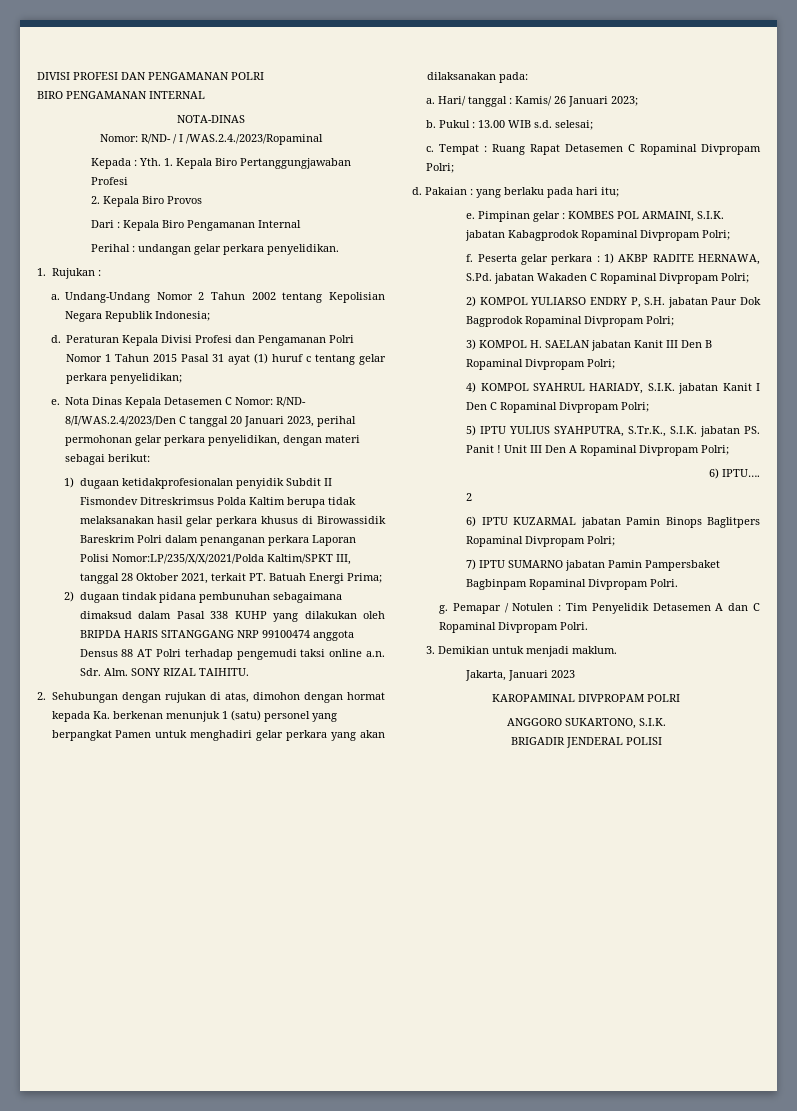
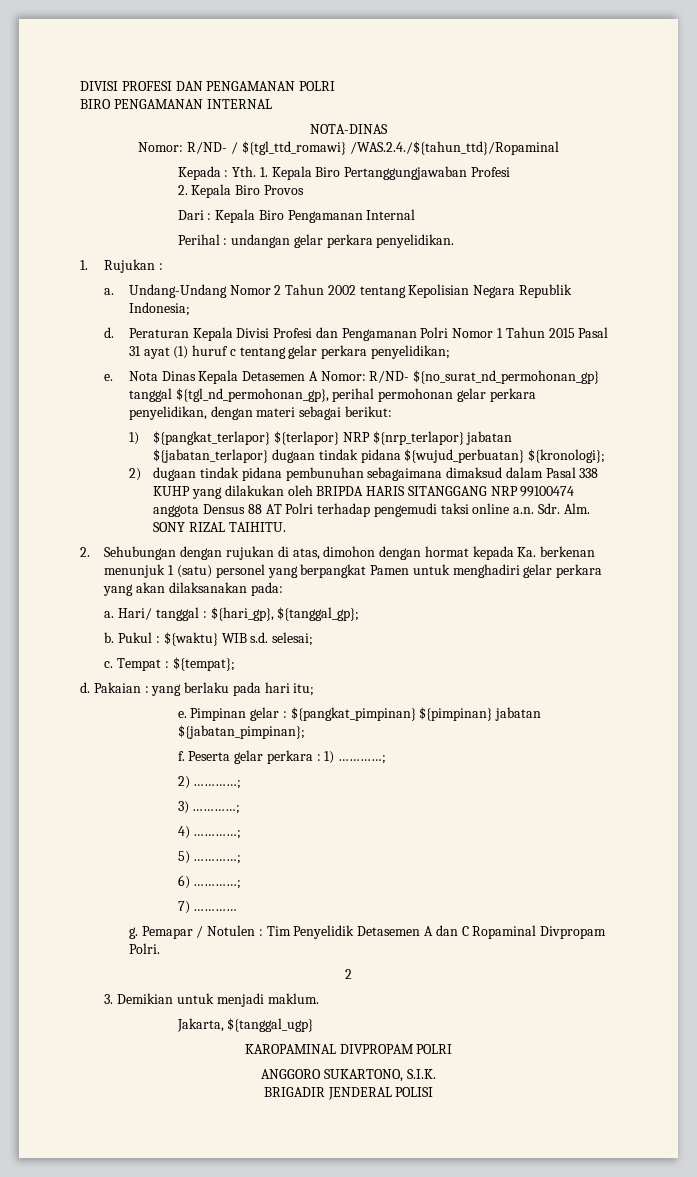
- Nomor: R/ND- / I /WAS.2.4./2023/Ropaminal
+ Nomor: R/ND- / ${tgl_ttd_romawi} /WAS.2.4./${tahun_ttd}/Ropaminal
- Nota Dinas Kepala Detasemen C Nomor: R/ND- 8/I/WAS.2.4/2023/Den C tanggal 20 Januari 2023, perihal permohonan gelar perkara penyelidikan, dengan materi sebagai berikut:
+ Nota Dinas Kepala Detasemen A Nomor: R/ND- ${no_surat_nd_permohonan_gp} tanggal ${tgl_nd_permohonan_gp}, perihal permohonan gelar perkara penyelidikan, dengan materi sebagai berikut:
- 1) dugaan ketidakprofesionalan penyidik Subdit II Fismondev Ditreskrimsus Polda Kaltim berupa tidak melaksanakan hasil gelar perkara khusus di Birowassidik Bareskrim Polri dalam penanganan perkara Laporan Polisi Nomor:LP/235/X/X/2021/Polda Kaltim/SPKT III, tanggal 28 Oktober 2021, terkait PT. Batuah Energi Prima;
+ 1) ${pangkat_terlapor} ${terlapor} NRP ${nrp_terlapor} jabatan ${jabatan_terlapor} dugaan tindak pidana ${wujud_perbuatan} ${kronologi};
- Hari/ tanggal : Kamis/ 26 Januari 2023;
+ Hari/ tanggal : ${hari_gp}, ${tanggal_gp};
- Pukul : 13.00 WIB s.d. selesai;
+ Pukul : ${waktu} WIB s.d. selesai;
- Tempat : Ruang Rapat Detasemen C Ropaminal Divpropam Polri;
+ Tempat : ${tempat};
- Pimpinan gelar : KOMBES POL ARMAINI, S.I.K. jabatan Kabagprodok Ropaminal Divpropam Polri;
+ Pimpinan gelar : ${pangkat_pimpinan} ${pimpinan} jabatan ${jabatan_pimpinan};
- Peserta gelar perkara : 1) AKBP RADITE HERNAWA, S.Pd. jabatan Wakaden C Ropaminal Divpropam Polri;
- 2) KOMPOL YULIARSO ENDRY P, S.H. jabatan Paur Dok Bagprodok Ropaminal Divpropam Polri;
- 3) KOMPOL H. SAELAN jabatan Kanit III Den B Ropaminal Divpropam Polri;
- 4) KOMPOL SYAHRUL HARIADY, S.I.K. jabatan Kanit I Den C Ropaminal Divpropam Polri;
- 5) IPTU YULIUS SYAHPUTRA, S.Tr.K., S.I.K. jabatan PS. Panit ! Unit III Den A Ropaminal Divpropam Polri;
- 6) IPTU….
- 2
- 6) IPTU KUZARMAL jabatan Pamin Binops Baglitpers Ropaminal Divpropam Polri;
- 7) IPTU SUMARNO jabatan Pamin Pampersbaket Bagbinpam Ropaminal Divpropam Polri.
+ Peserta gelar perkara : 1) …………;
+ 2) …………;
+ 3) …………;
+ 4) …………;
+ 5) …………;
+ 6) …………;
+ 7) …………
  Pemapar / Notulen : Tim Penyelidik Detasemen A dan C Ropaminal Divpropam Polri.
+ 2
- Jakarta, Januari 2023
+ Jakarta, ${tanggal_ugp}

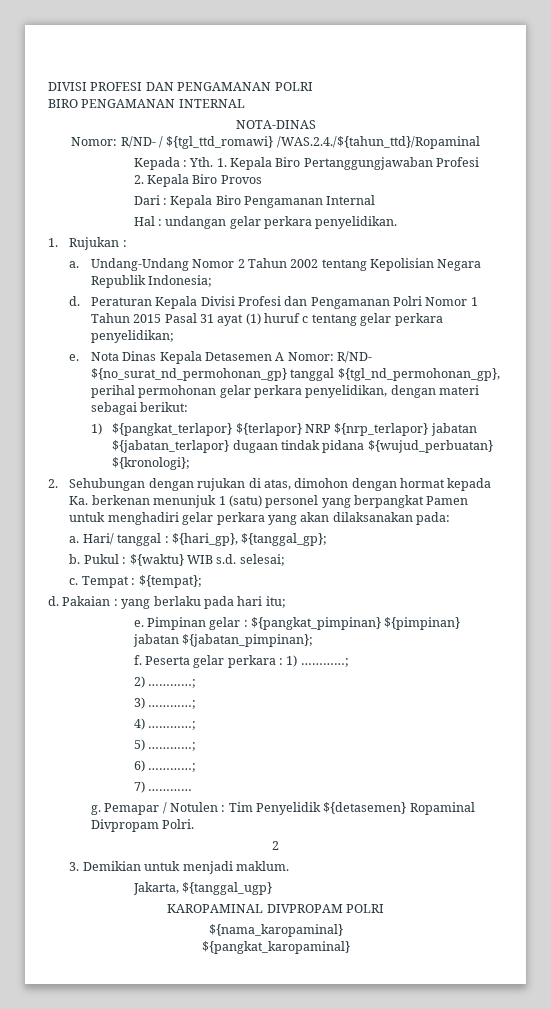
- Perihal : undangan gelar perkara penyelidikan.
+ Hal : undangan gelar perkara penyelidikan.
- 2) dugaan tindak pidana pembunuhan sebagaimana dimaksud dalam Pasal 338 KUHP yang dilakukan oleh BRIPDA HARIS SITANGGANG NRP 99100474 anggota Densus 88 AT Polri terhadap pengemudi taksi online a.n. Sdr. Alm. SONY RIZAL TAIHITU.
- Pemapar / Notulen : Tim Penyelidik Detasemen A dan C Ropaminal Divpropam Polri.
+ Pemapar / Notulen : Tim Penyelidik ${detasemen} Ropaminal Divpropam Polri.
- ANGGORO SUKARTONO, S.I.K.
- BRIGADIR JENDERAL POLISI
+ ${nama_karopaminal}
+ ${pangkat_karopaminal}

